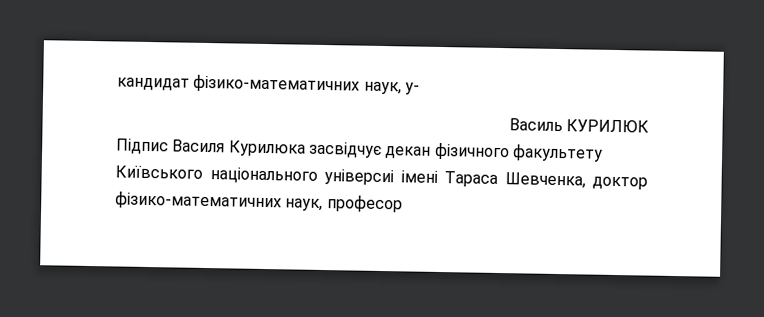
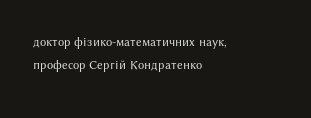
- кандидат фізико-математичних наук, у-
- Василь КУРИЛЮК
- Підпис Василя Курилюка засвідчує декан фізичного факультету Київського національного універсиі імені Тараса Шевченка, доктор фізико-математичних наук, професор
+ доктор фізико-математичних наук,
+ професор Сергій Кондратенко

